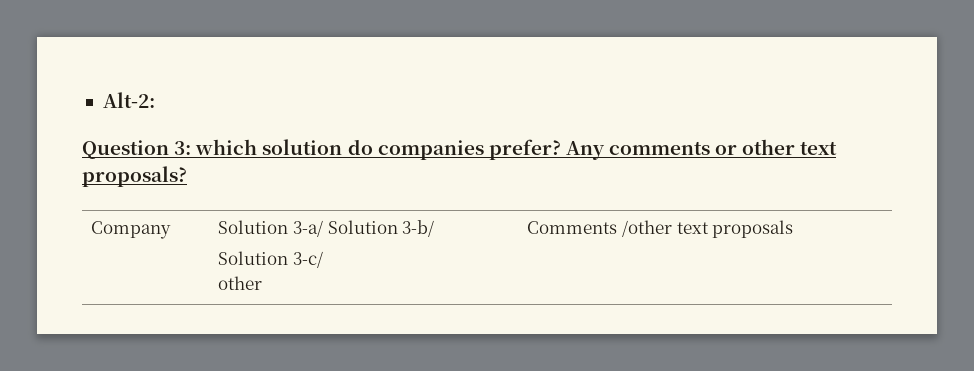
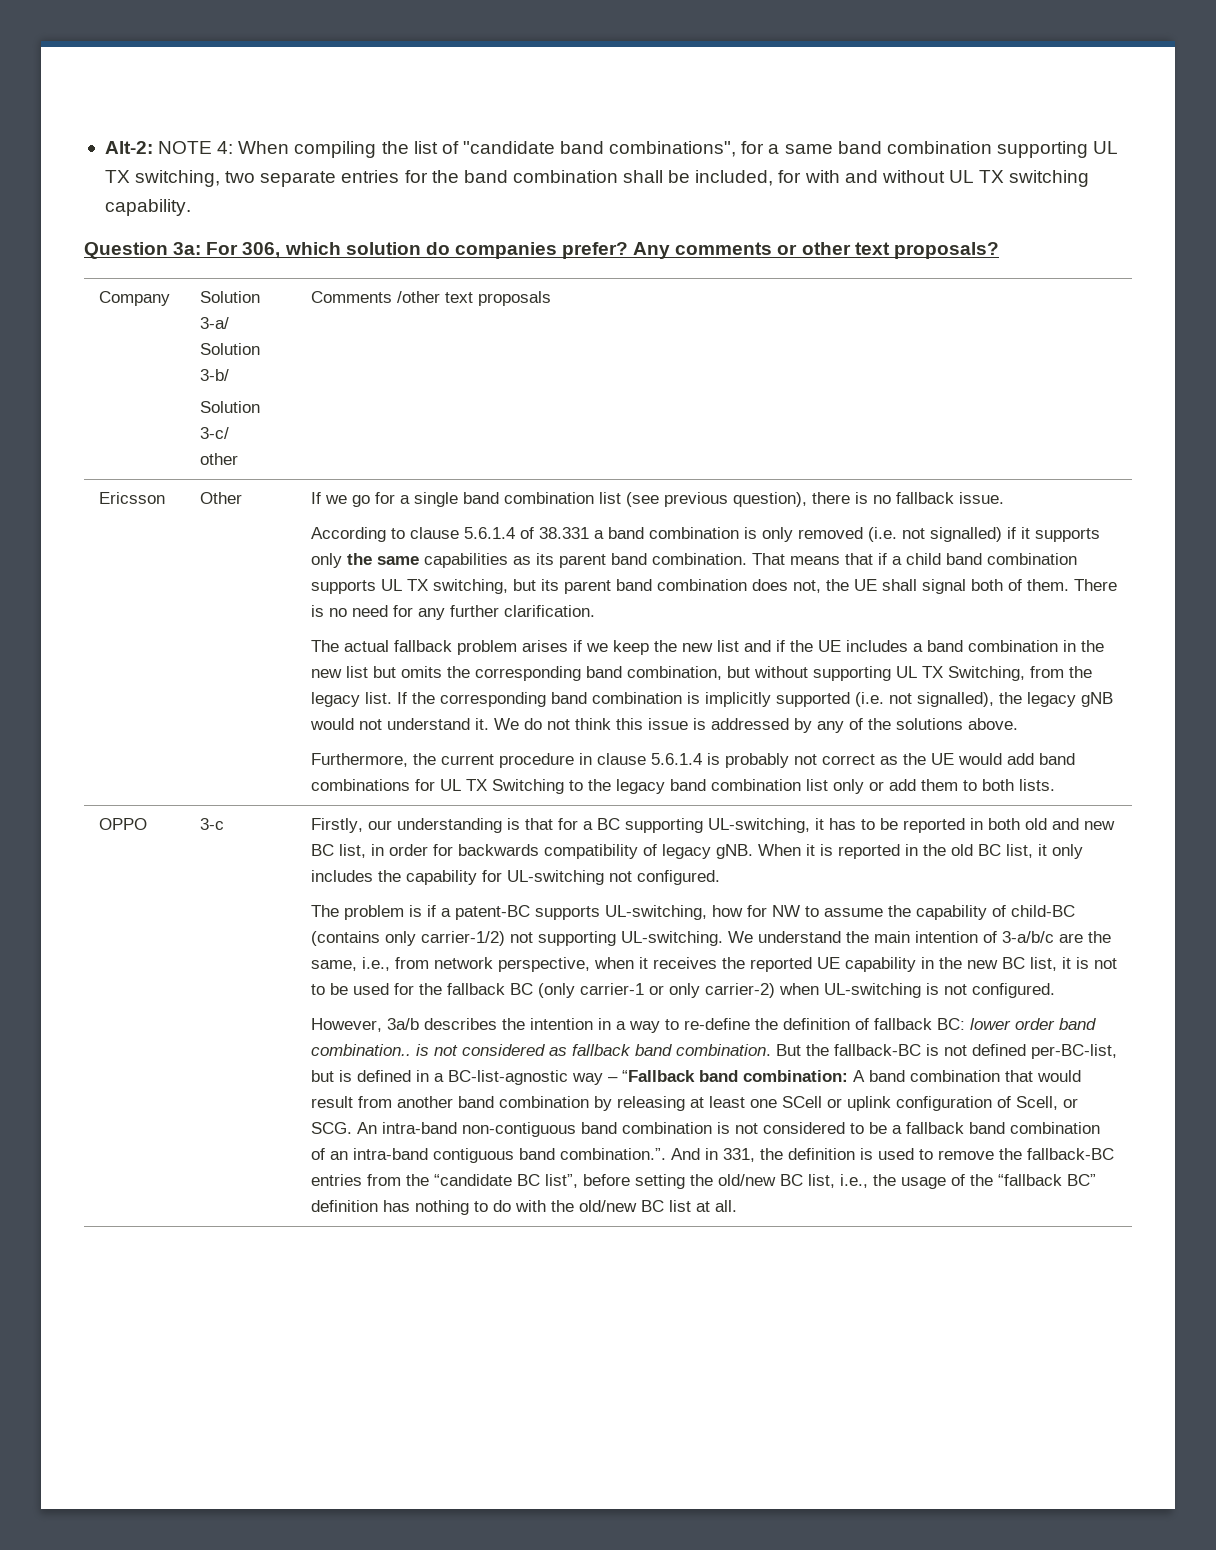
- Alt-2:
- Question 3: which solution do companies prefer?
+ Alt-2: NOTE 4: When compiling the list of "candidate band combinations", for a same band combination supporting UL TX switching, two separate entries for the band combination shall be included, for with and without UL TX switching capability.
+ Question 3a: For 306, which solution do companies prefer?
+ Ericsson | Other | If we go for a single band combination list (see previous question), there is no fallback issue.
+ According to clause 5.6.1.4 of 38.331 a band combination is only removed (i.e. not signalled) if it supports only the same capabilities as its parent band combination. That means that if a child band combination supports UL TX switching, but its parent band combination does not, the UE shall signal both of them. There is no need for any further clarification.
+ The actual fallback problem arises if we keep the new list and if the UE includes a band combination in the new list but omits the corresponding band combination, but without supporting UL TX Switching, from the legacy list. If the corresponding band combination is implicitly supported (i.e. not signalled), the legacy gNB would not understand it. We do not think this issue is addressed by any of the solutions above.
+ Furthermore, the current procedure in clause 5.6.1.4 is probably not correct as the UE would add band combinations for UL TX Switching to the legacy band combination list only or add them to both lists.
+ OPPO | 3-c | Firstly, our understanding is that for a BC supporting UL-switching, it has to be reported in both old and new BC list, in order for backwards compatibility of legacy gNB. When it is reported in the old BC list, it only includes the capability for UL-switching not configured.
+ The problem is if a patent-BC supports UL-switching, how for NW to assume the capability of child-BC (contains only carrier-1/2) not supporting UL-switching. We understand the main intention of 3-a/b/c are the same, i.e., from network perspective, when it receives the reported UE capability in the new BC list, it is not to be used for the fallback BC (only carrier-1 or only carrier-2) when UL-switching is not configured.
+ However, 3a/b describes the intention in a way to re-define the definition of fallback BC: lower order band combination.. is not considered as fallback band combination. But the fallback-BC is not defined per-BC-list, but is defined in a BC-list-agnostic way – “Fallback band combination: A band combination that would result from another band combination by releasing at least one SCell or uplink configuration of Scell, or SCG. An intra-band non-contiguous band combination is not considered to be a fallback band combination of an intra-band contiguous band combination.”. And in 331, the definition is used to remove the fallback-BC entries from the “candidate BC list”, before setting the old/new BC list, i.e., the usage of the “fallback BC” definition has nothing to do with the old/new BC list at all.

